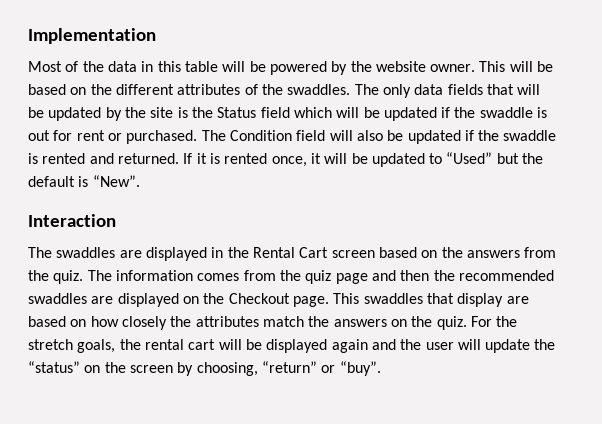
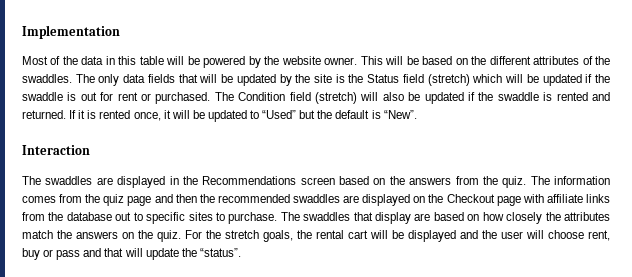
- The only data fields that will be updated by the site is the Status field which will be updated if the swaddle is out for rent or purchased.
+ The only data fields that will be updated by the site is the Status field (stretch) which will be updated if the swaddle is out for rent or purchased.
- The Condition field will also be updated if the swaddle is rented and returned.
+ The Condition field (stretch) will also be updated if the swaddle is rented and returned.
- The swaddles are displayed in the Rental Cart screen based on the answers from the quiz.
+ The swaddles are displayed in the Recommendations screen based on the answers from the quiz.
- The information comes from the quiz page and then the recommended swaddles are displayed on the Checkout page. This swaddles that display are based on how closely the attributes match the answers on the quiz.
+ The information comes from the quiz page and then the recommended swaddles are displayed on the Checkout page with affiliate links from the database out to specific sites to purchase. The swaddles that display are based on how closely the attributes match the answers on the quiz.
- For the stretch goals, the rental cart will be displayed again and the user will update the “status” on the screen by choosing, “return” or “buy”.
+ For the stretch goals, the rental cart will be displayed and the user will choose rent, buy or pass and that will update the “status”.

